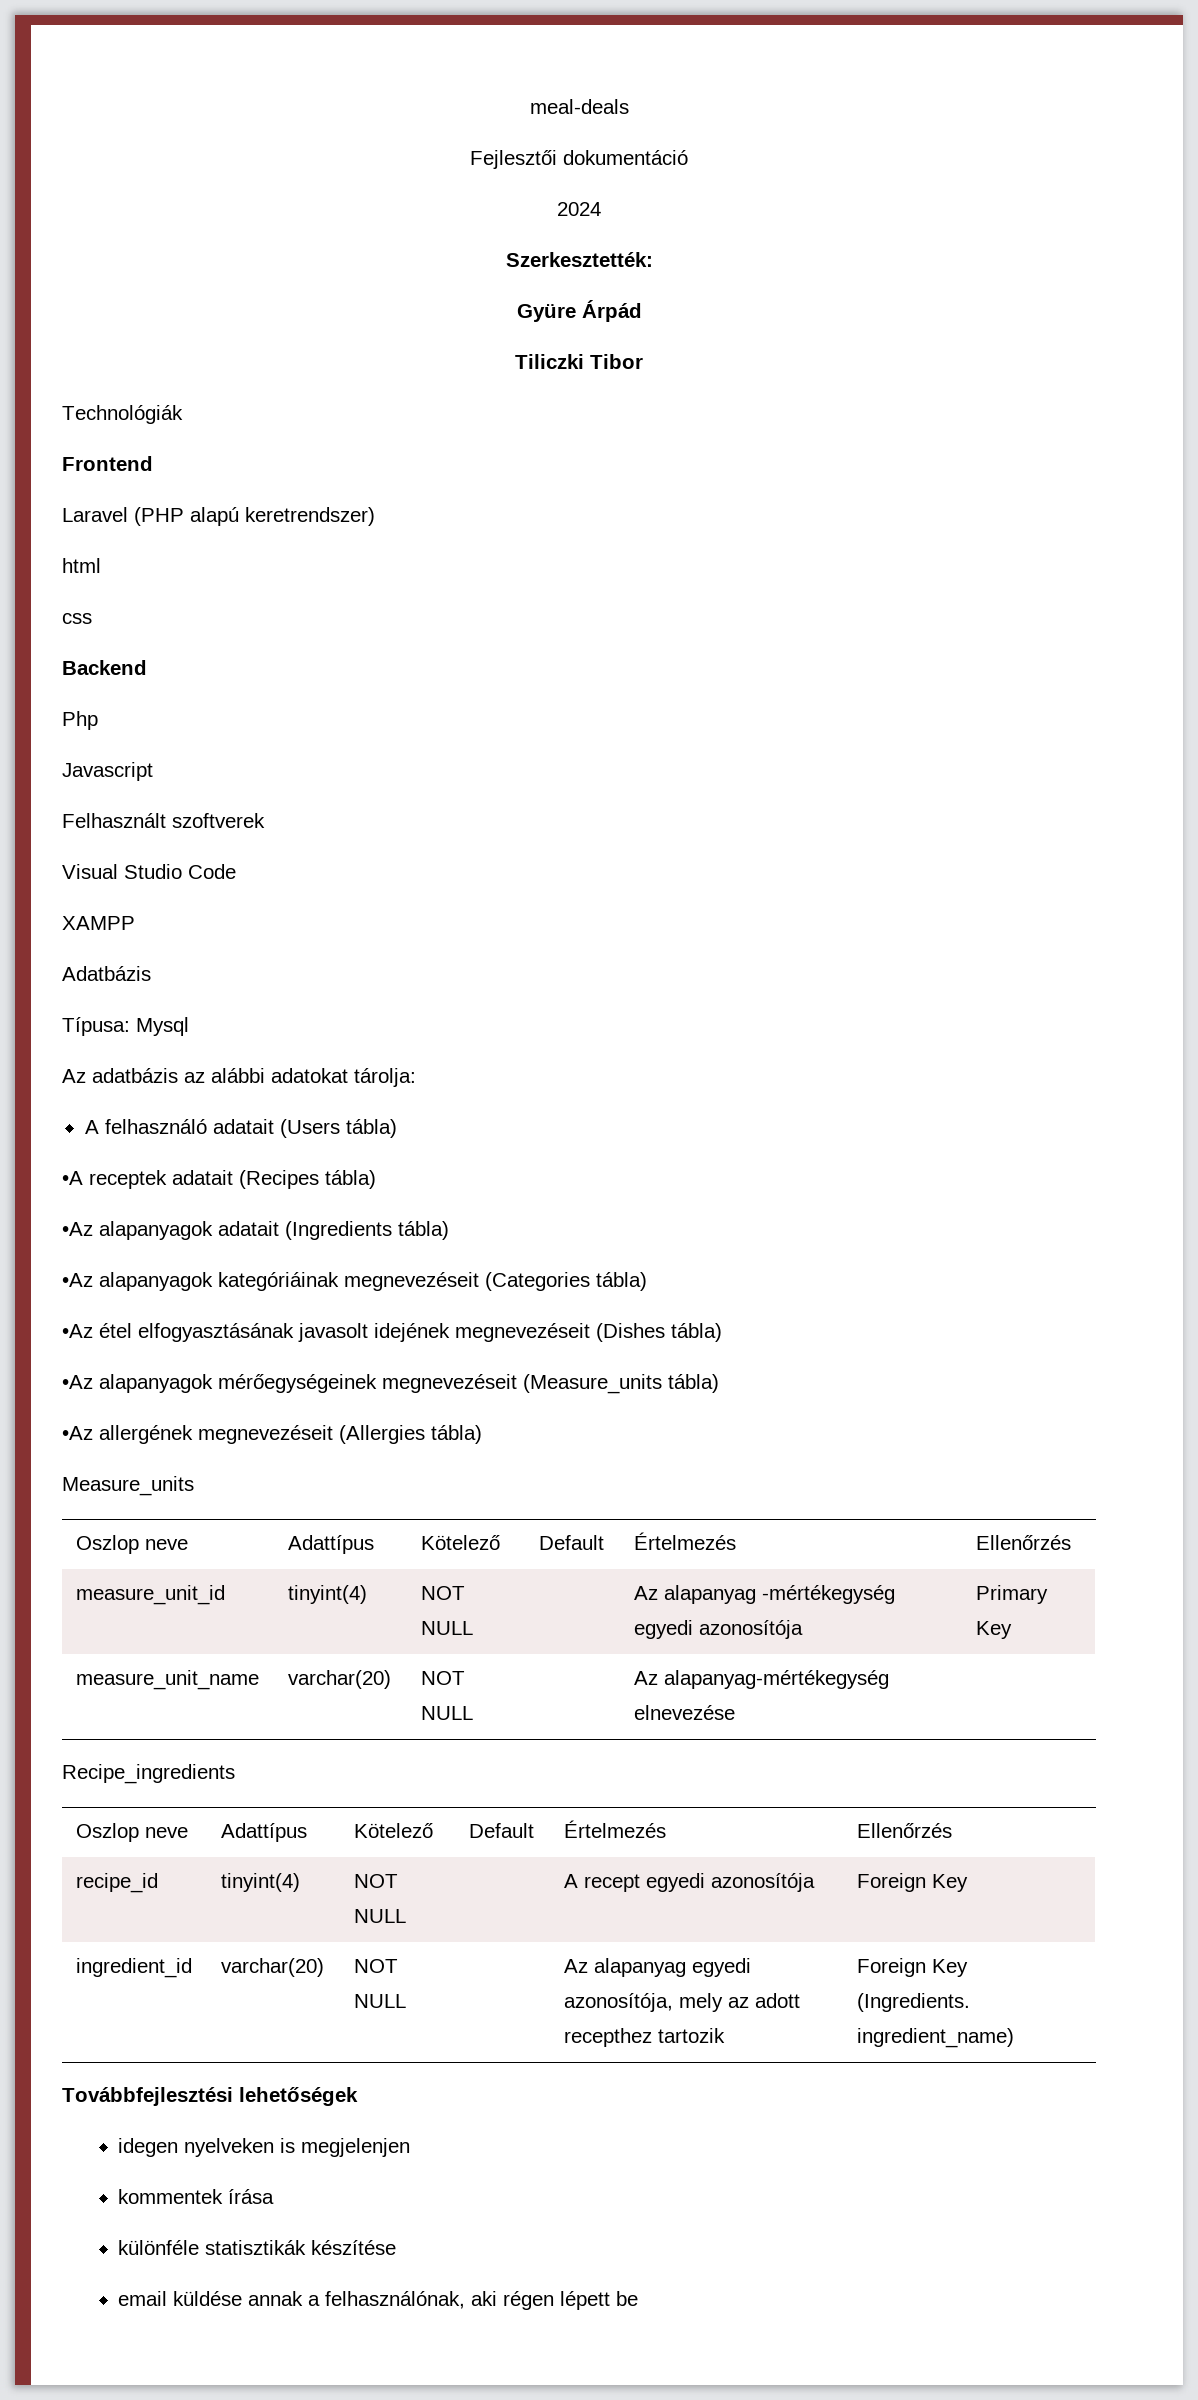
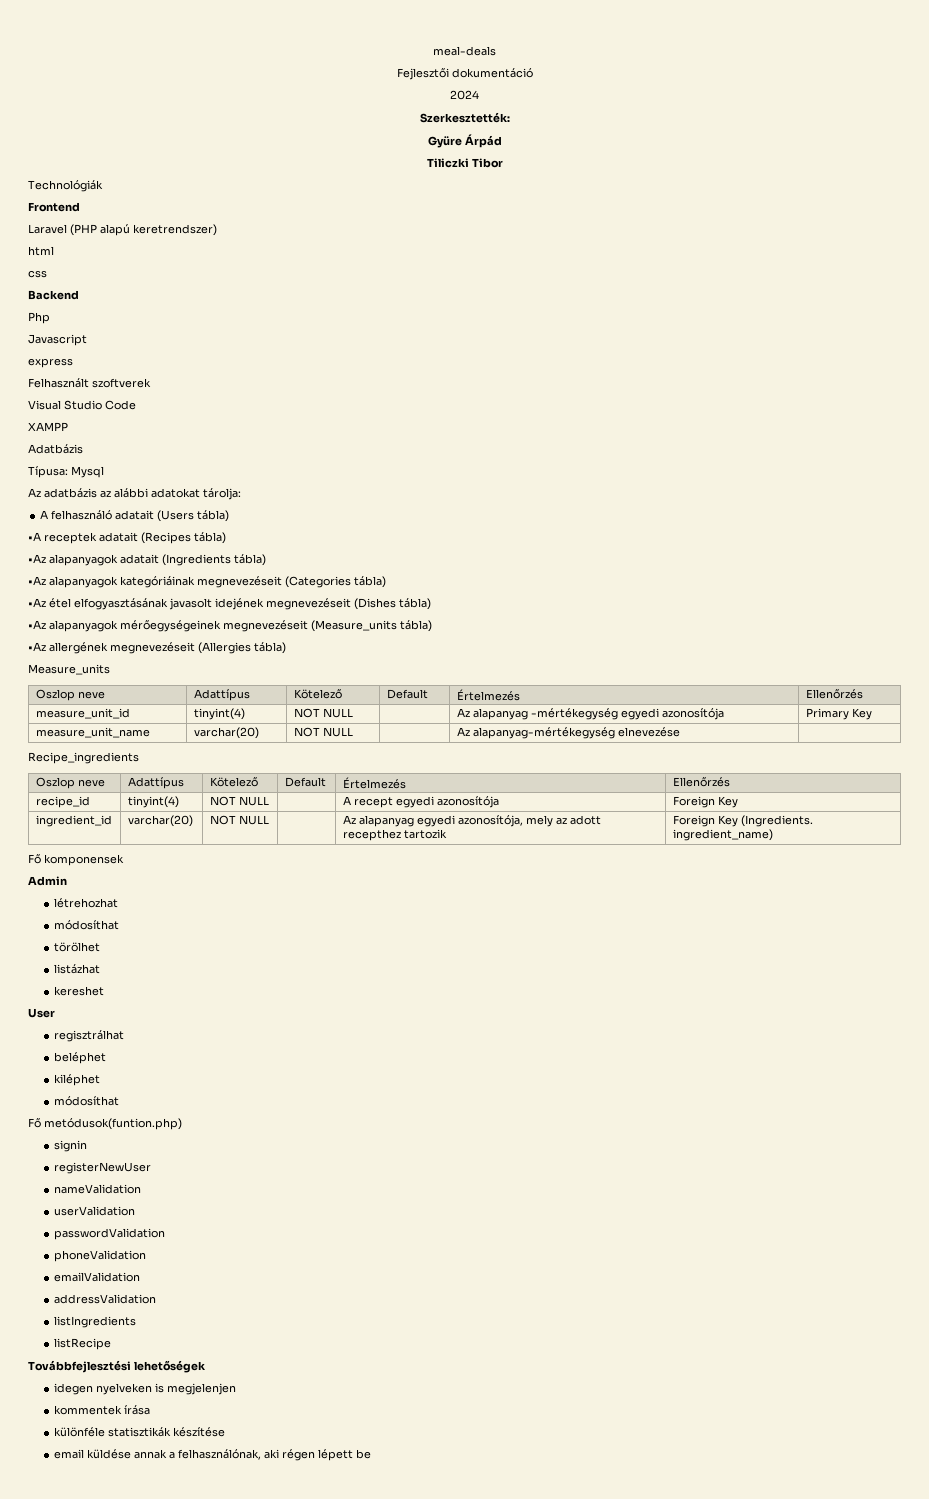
+ express
+ Fő komponensek
+ Admin
+ létrehozhat
+ módosíthat
+ törölhet
+ listázhat
+ kereshet
+ User
+ regisztrálhat
+ beléphet
+ kiléphet
+ módosíthat
+ Fő metódusok(funtion.php)
+ signin
+ registerNewUser
+ nameValidation
+ userValidation
+ passwordValidation
+ phoneValidation
+ emailValidation
+ addressValidation
+ listIngredients
+ listRecipe

